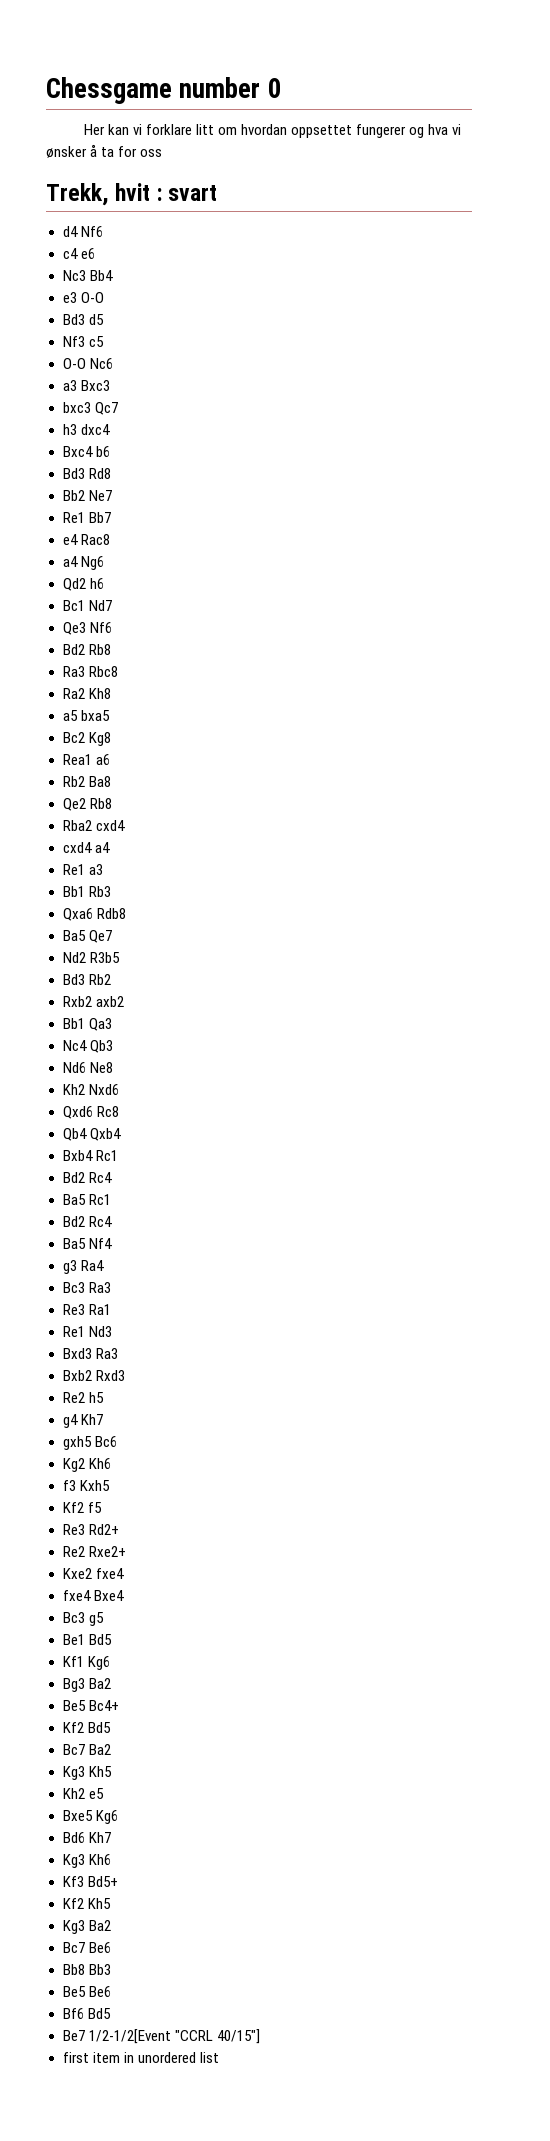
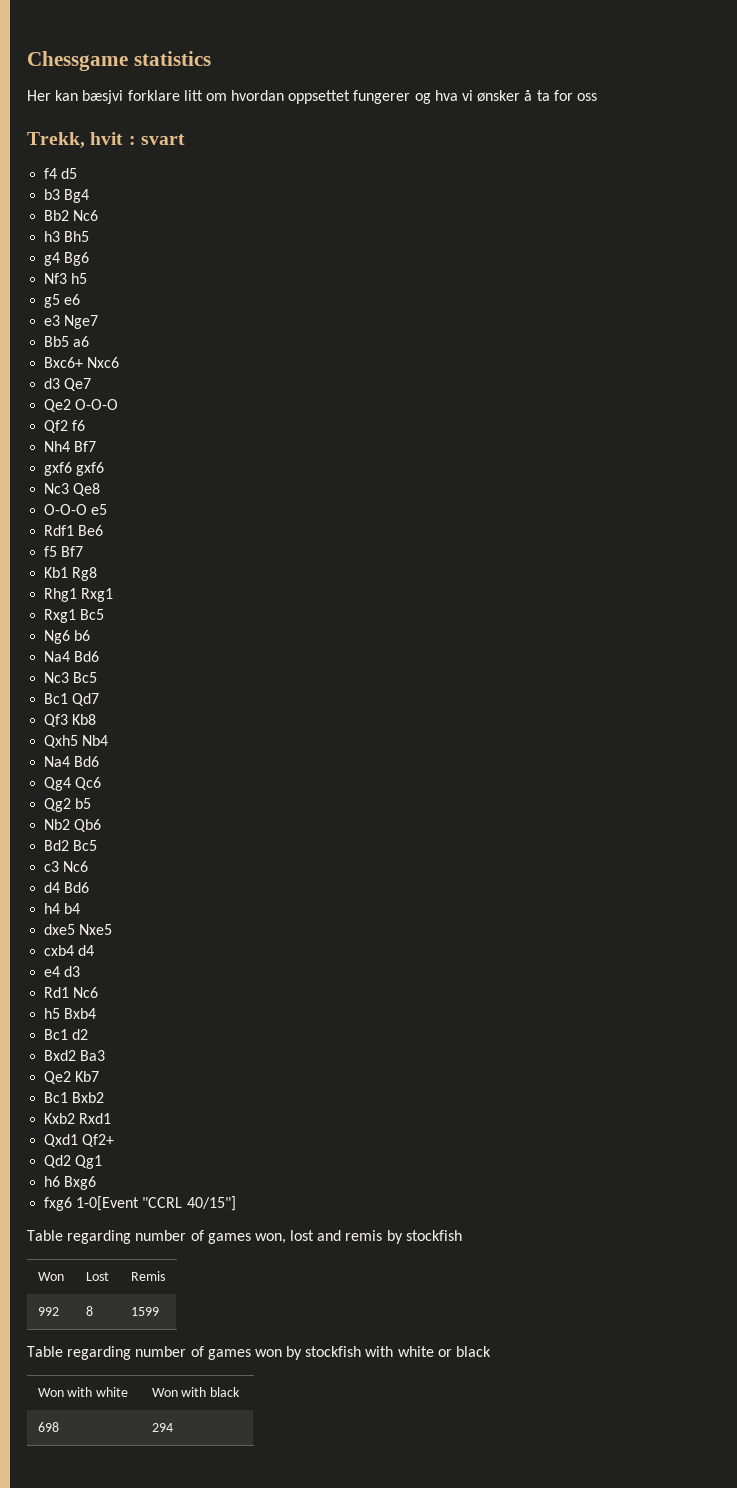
- Chessgame number 0
+ Chessgame statistics
- Her kan vi forklare litt om hvordan oppsettet fungerer og hva vi ønsker å ta for oss
+ Her kan bæsjvi forklare litt om hvordan oppsettet fungerer og hva vi ønsker å ta for oss
- d4 Nf6
- c4 e6
- Nc3 Bb4
- e3 O-O
- Bd3 d5
- Nf3 c5
- O-O Nc6
- a3 Bxc3
- bxc3 Qc7
- h3 dxc4
- Bxc4 b6
- Bd3 Rd8
- Bb2 Ne7
- Re1 Bb7
- e4 Rac8
- a4 Ng6
+ f4 d5
+ b3 Bg4
+ Bb2 Nc6
+ h3 Bh5
+ g4 Bg6
+ Nf3 h5
+ g5 e6
+ e3 Nge7
+ Bb5 a6
+ Bxc6+ Nxc6
+ d3 Qe7
+ Qe2 O-O-O
+ Qf2 f6
+ Nh4 Bf7
+ gxf6 gxf6
+ Nc3 Qe8
+ O-O-O e5
+ Rdf1 Be6
+ f5 Bf7
+ Kb1 Rg8
+ Rhg1 Rxg1
+ Rxg1 Bc5
+ Ng6 b6
+ Na4 Bd6
+ Nc3 Bc5
+ Bc1 Qd7
+ Qf3 Kb8
+ Qxh5 Nb4
+ Na4 Bd6
+ Qg4 Qc6
+ Qg2 b5
+ Nb2 Qb6
+ Bd2 Bc5
+ c3 Nc6
+ d4 Bd6
+ h4 b4
+ dxe5 Nxe5
+ cxb4 d4
+ e4 d3
+ Rd1 Nc6
+ h5 Bxb4
+ Bc1 d2
+ Bxd2 Ba3
+ Qe2 Kb7
+ Bc1 Bxb2
+ Kxb2 Rxd1
+ Qxd1 Qf2+
- Qd2 h6
- Bc1 Nd7
- Qe3 Nf6
- Bd2 Rb8
- Ra3 Rbc8
- Ra2 Kh8
- a5 bxa5
- Bc2 Kg8
- Rea1 a6
- Rb2 Ba8
- Qe2 Rb8
- Rba2 cxd4
- cxd4 a4
- Re1 a3
- Bb1 Rb3
- Qxa6 Rdb8
- Ba5 Qe7
- Nd2 R3b5
- Bd3 Rb2
- Rxb2 axb2
- Bb1 Qa3
- Nc4 Qb3
- Nd6 Ne8
- Kh2 Nxd6
- Qxd6 Rc8
- Qb4 Qxb4
- Bxb4 Rc1
- Bd2 Rc4
- Ba5 Rc1
- Bd2 Rc4
- Ba5 Nf4
- g3 Ra4
- Bc3 Ra3
- Re3 Ra1
- Re1 Nd3
- Bxd3 Ra3
- Bxb2 Rxd3
- Re2 h5
- g4 Kh7
- gxh5 Bc6
- Kg2 Kh6
- f3 Kxh5
- Kf2 f5
- Re3 Rd2+
- Re2 Rxe2+
- Kxe2 fxe4
- fxe4 Bxe4
- Bc3 g5
- Be1 Bd5
- Kf1 Kg6
- Bg3 Ba2
- Be5 Bc4+
- Kf2 Bd5
- Bc7 Ba2
- Kg3 Kh5
- Kh2 e5
- Bxe5 Kg6
- Bd6 Kh7
- Kg3 Kh6
- Kf3 Bd5+
- Kf2 Kh5
- Kg3 Ba2
- Bc7 Be6
- Bb8 Bb3
- Be5 Be6
- Bf6 Bd5
- Be7 1/2-1/2[Event "CCRL 40/15"]
- first item in unordered list
+ Qd2 Qg1
+ h6 Bxg6
+ fxg6 1-0[Event "CCRL 40/15"]
+ Table regarding number of games won, lost and remis by stockfish
+ Won | Lost | Remis
+ 992 | 8 | 1599
+ Table regarding number of games won by stockfish with white or black
+ Won with white | Won with black
+ 698 | 294

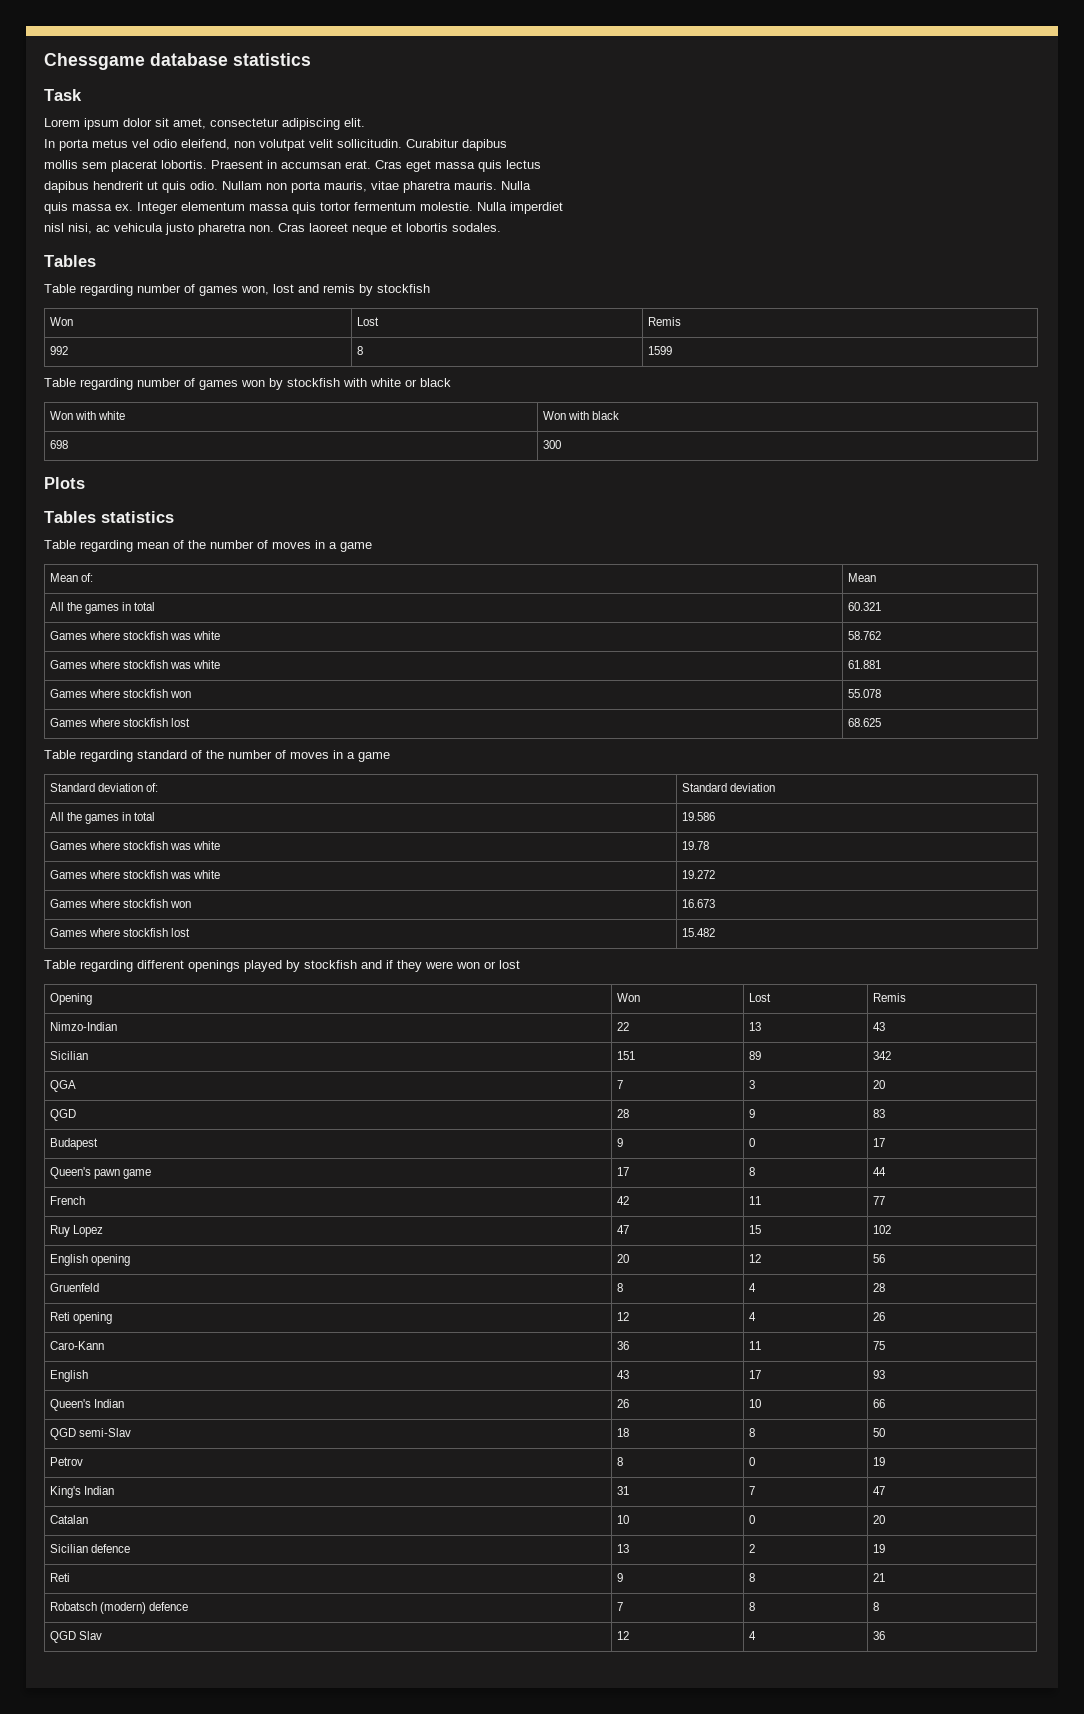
- Chessgame statistics
- Her kan bæsjvi forklare litt om hvordan oppsettet fungerer og hva vi ønsker å ta for oss
- Trekk, hvit : svart
- f4 d5
- b3 Bg4
- Bb2 Nc6
- h3 Bh5
- g4 Bg6
- Nf3 h5
- g5 e6
- e3 Nge7
- Bb5 a6
- Bxc6+ Nxc6
- d3 Qe7
- Qe2 O-O-O
- Qf2 f6
- Nh4 Bf7
- gxf6 gxf6
- Nc3 Qe8
- O-O-O e5
- Rdf1 Be6
- f5 Bf7
- Kb1 Rg8
- Rhg1 Rxg1
- Rxg1 Bc5
- Ng6 b6
- Na4 Bd6
- Nc3 Bc5
- Bc1 Qd7
- Qf3 Kb8
- Qxh5 Nb4
- Na4 Bd6
- Qg4 Qc6
- Qg2 b5
- Nb2 Qb6
- Bd2 Bc5
- c3 Nc6
- d4 Bd6
- h4 b4
- dxe5 Nxe5
- cxb4 d4
- e4 d3
- Rd1 Nc6
- h5 Bxb4
- Bc1 d2
- Bxd2 Ba3
- Qe2 Kb7
- Bc1 Bxb2
- Kxb2 Rxd1
- Qxd1 Qf2+
- Qd2 Qg1
- h6 Bxg6
- fxg6 1-0[Event "CCRL 40/15"]
+ Chessgame database statistics
+ Task
+ Lorem ipsum dolor sit amet, consectetur adipiscing elit.
+ In porta metus vel odio eleifend, non volutpat velit sollicitudin. Curabitur dapibus
+ mollis sem placerat lobortis. Praesent in accumsan erat. Cras eget massa quis lectus
+ dapibus hendrerit ut quis odio. Nullam non porta mauris, vitae pharetra mauris. Nulla
+ quis massa ex. Integer elementum massa quis tortor fermentum molestie. Nulla imperdiet
+ nisl nisi, ac vehicula justo pharetra non. Cras laoreet neque et lobortis sodales.
+ Tables
- 698 | 294
+ 698 | 300
+ Plots
+ Tables statistics
+ Table regarding mean of the number of moves in a game
+ Mean of: | Mean
+ All the games in total | 60.321
+ Games where stockfish was white | 58.762
+ Games where stockfish was white | 61.881
+ Games where stockfish won | 55.078
+ Games where stockfish lost | 68.625
+ Table regarding standard of the number of moves in a game
+ Standard deviation of: | Standard deviation
+ All the games in total | 19.586
+ Games where stockfish was white | 19.78
+ Games where stockfish was white | 19.272
+ Games where stockfish won | 16.673
+ Games where stockfish lost | 15.482
+ Table regarding different openings played by stockfish and if they were won or lost
+ Opening | Won | Lost | Remis
+ Nimzo-Indian | 22 | 13 | 43
+ Sicilian | 151 | 89 | 342
+ QGA | 7 | 3 | 20
+ QGD | 28 | 9 | 83
+ Budapest | 9 | 0 | 17
+ Queen's pawn game | 17 | 8 | 44
+ French | 42 | 11 | 77
+ Ruy Lopez | 47 | 15 | 102
+ English opening | 20 | 12 | 56
+ Gruenfeld | 8 | 4 | 28
+ Reti opening | 12 | 4 | 26
+ Caro-Kann | 36 | 11 | 75
+ English | 43 | 17 | 93
+ Queen's Indian | 26 | 10 | 66
+ QGD semi-Slav | 18 | 8 | 50
+ Petrov | 8 | 0 | 19
+ King's Indian | 31 | 7 | 47
+ Catalan | 10 | 0 | 20
+ Sicilian defence | 13 | 2 | 19
+ Reti | 9 | 8 | 21
+ Robatsch (modern) defence | 7 | 8 | 8
+ QGD Slav | 12 | 4 | 36

